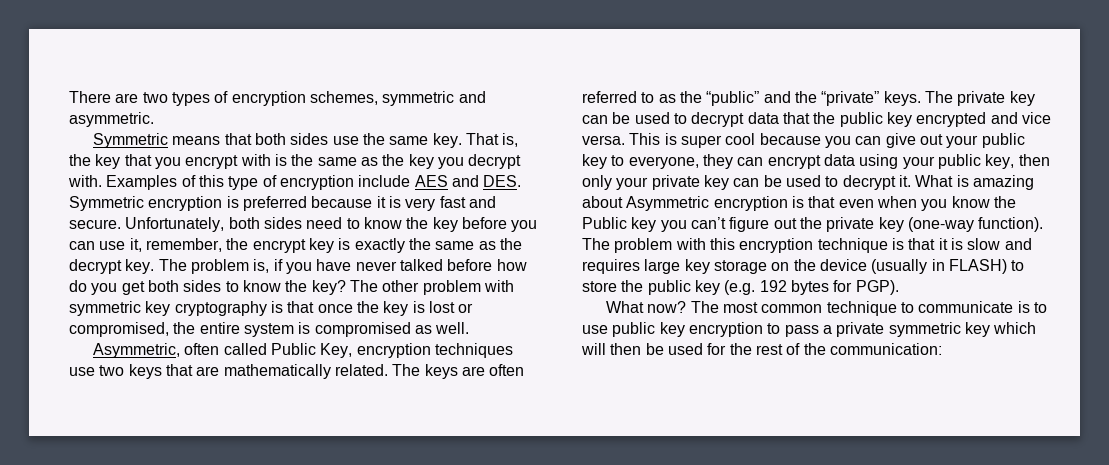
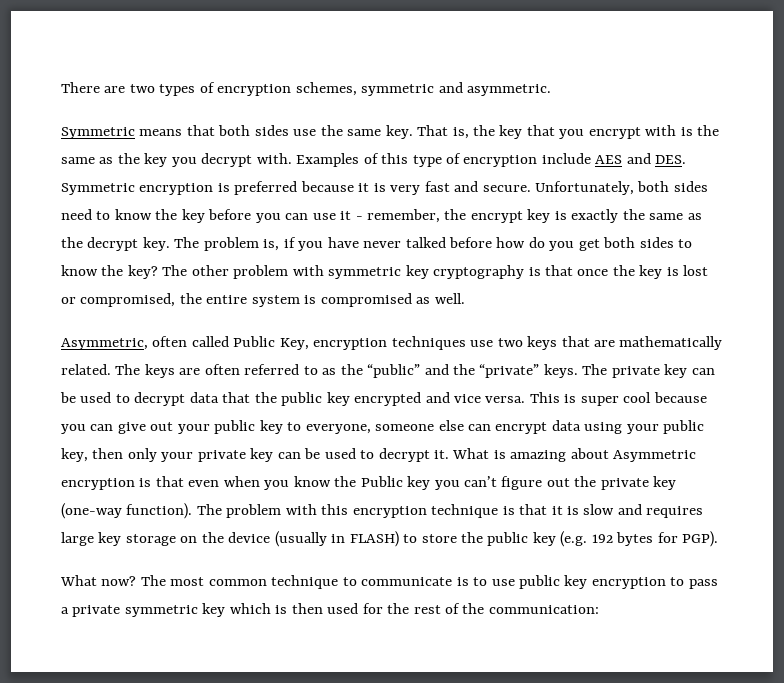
- Unfortunately, both sides need to know the key before you can use it, remember, the encrypt key is exactly the same as the decrypt key.
+ Unfortunately, both sides need to know the key before you can use it - remember, the encrypt key is exactly the same as the decrypt key.
- This is super cool because you can give out your public key to everyone, they can encrypt data using your public key, then only your private key can be used to decrypt it.
+ This is super cool because you can give out your public key to everyone, someone else can encrypt data using your public key, then only your private key can be used to decrypt it.
- The most common technique to communicate is to use public key encryption to pass a private symmetric key which will then be used for the rest of the communication:
+ The most common technique to communicate is to use public key encryption to pass a private symmetric key which is then used for the rest of the communication:

